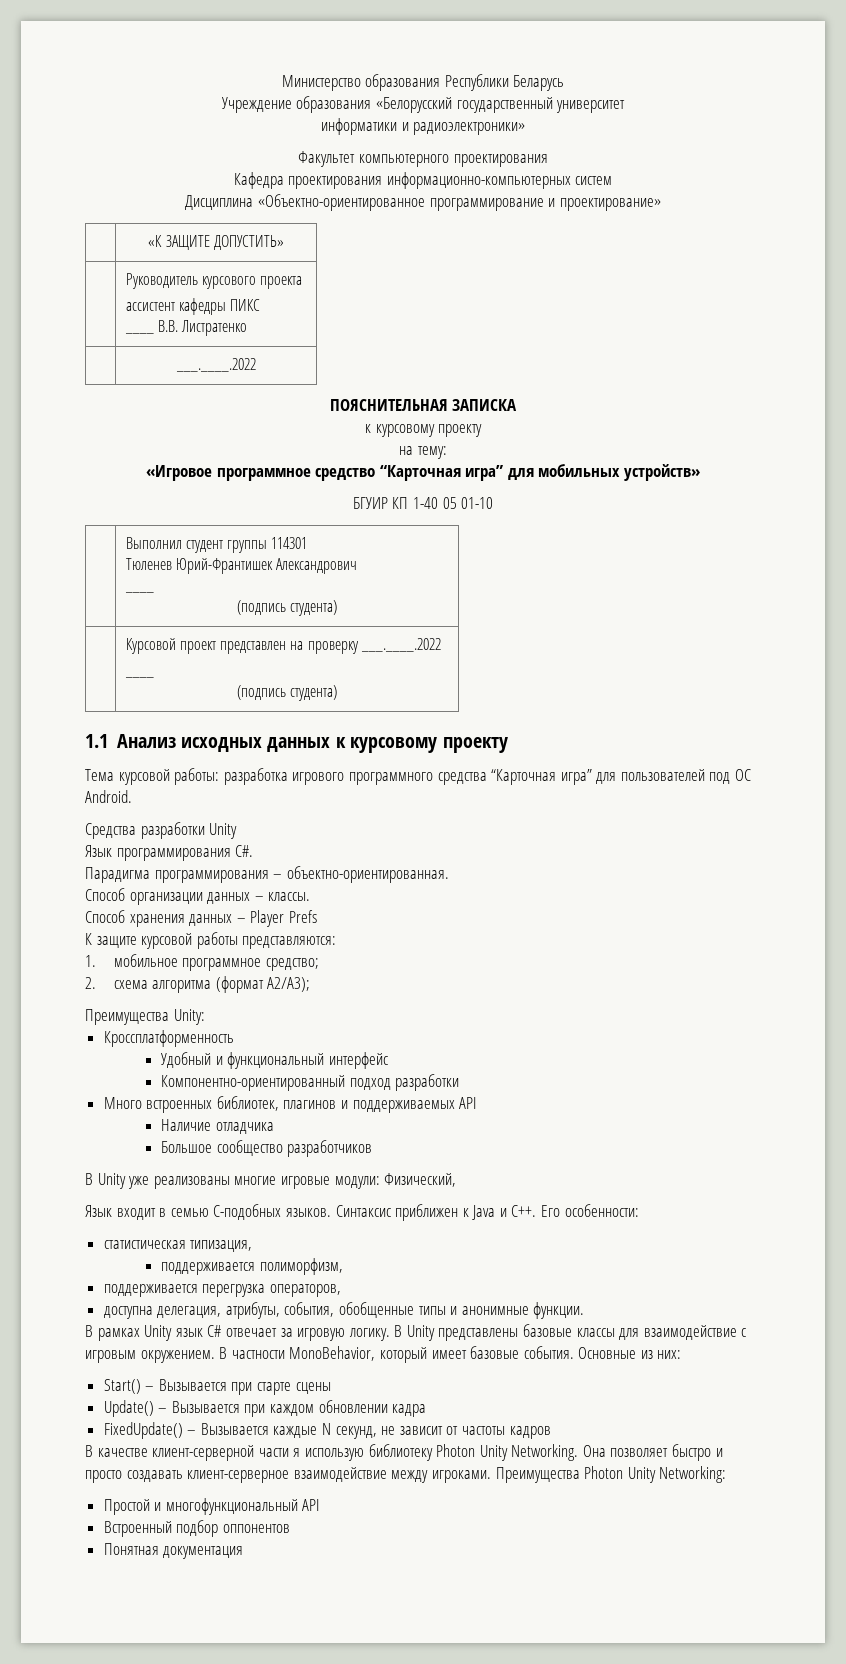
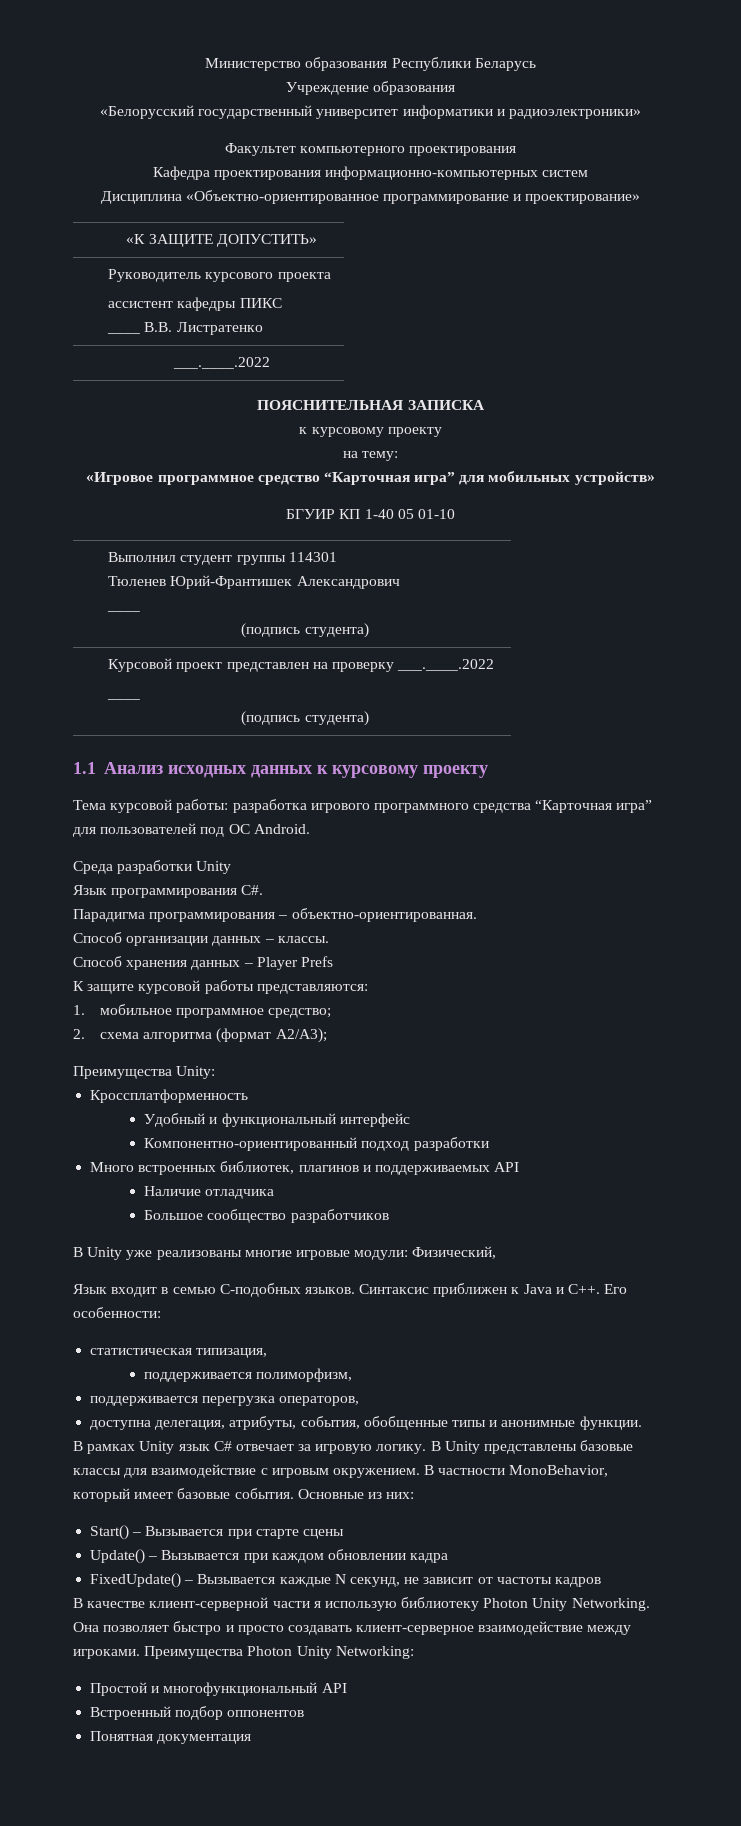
- Учреждение образования «Белорусский государственный университет
- информатики и радиоэлектроники»
+ Учреждение образования
+ «Белорусский государственный университет информатики и радиоэлектроники»
- Cредства разработки Unity
+ Cреда разработки Unity

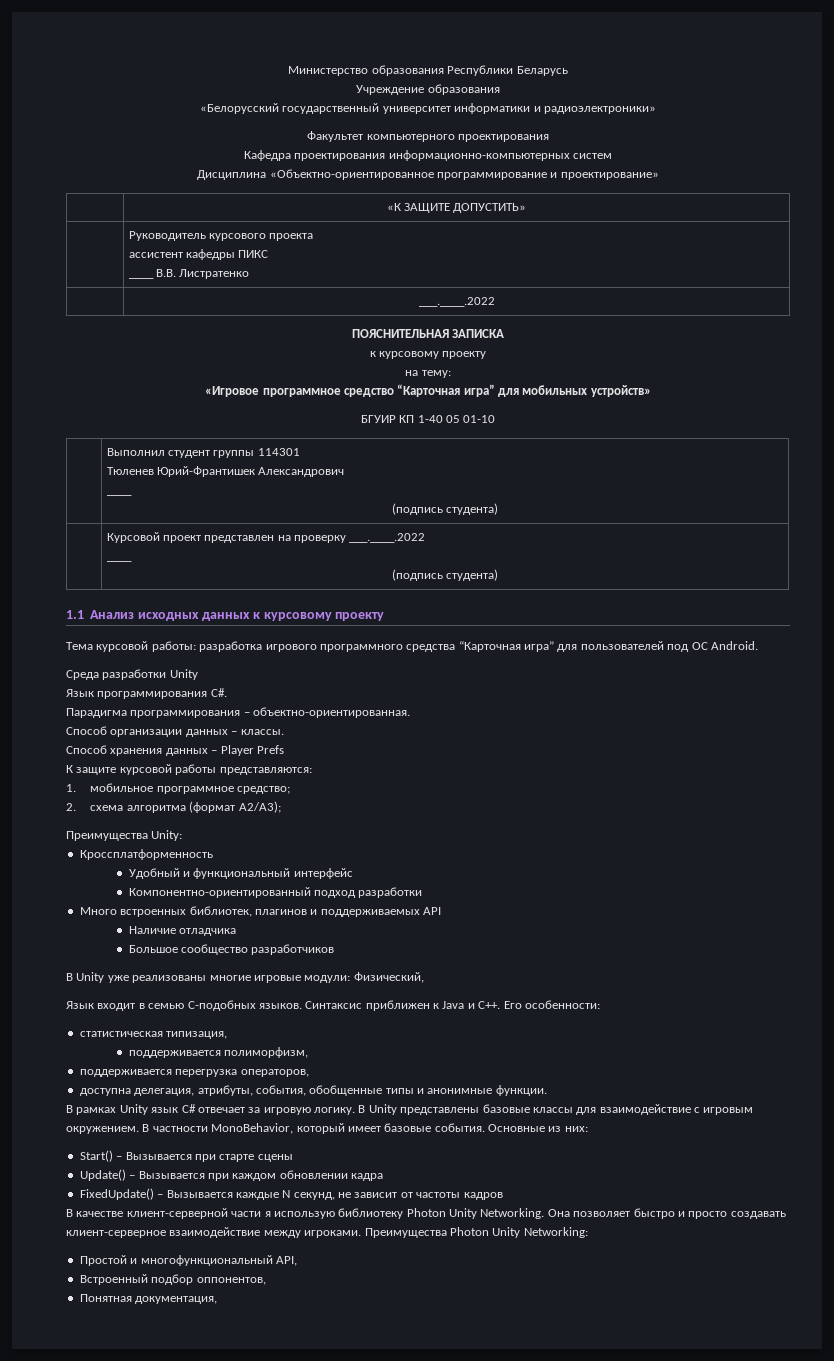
- Простой и многофункциональный API
+ Простой и многофункциональный API,
- Встроенный подбор оппонентов
+ Встроенный подбор оппонентов,
- Понятная документация
+ Понятная документация,

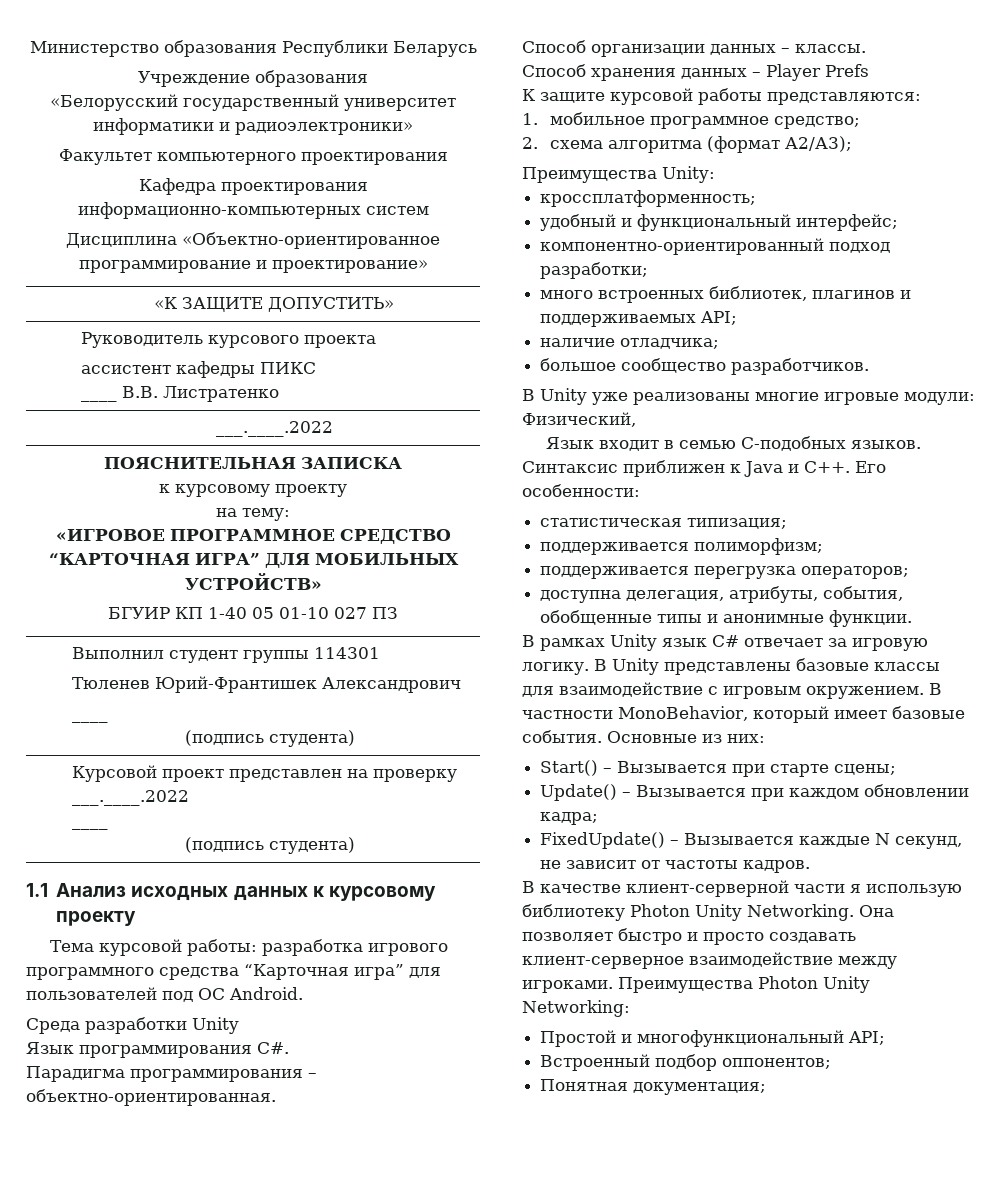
- «Игровое программное средство “Карточная игра” для мобильных устройств»
+ «ИГРОВОЕ ПРОГРАММНОЕ СРЕДСТВО “КАРТОЧНАЯ ИГРА” ДЛЯ МОБИЛЬНЫХ УСТРОЙСТВ»
- БГУИР КП 1-40 05 01-10
+ БГУИР КП 1-40 05 01-10 027 ПЗ
- Кроссплатформенность
- Удобный и функциональный интерфейс
- Компонентно-ориентированный подход разработки
- Много встроенных библиотек, плагинов и поддерживаемых API
- Наличие отладчика
- Большое сообщество разработчиков
+ кроссплатформенность;
+ удобный и функциональный интерфейс;
+ компонентно-ориентированный подход разработки;
+ много встроенных библиотек, плагинов и поддерживаемых API;
+ наличие отладчика;
+ большое сообщество разработчиков.
- статистическая типизация,
- поддерживается полиморфизм,
+ статистическая типизация;
+ поддерживается полиморфизм;
- поддерживается перегрузка операторов,
+ поддерживается перегрузка операторов;
- Start() – Вызывается при старте сцены
+ Start() – Вызывается при старте сцены;
- Update() – Вызывается при каждом обновлении кадра
+ Update() – Вызывается при каждом обновлении кадра;
- FixedUpdate() – Вызывается каждые N секунд, не зависит от частоты кадров
+ FixedUpdate() – Вызывается каждые N секунд, не зависит от частоты кадров.
- Простой и многофункциональный API,
+ Простой и многофункциональный API;
- Встроенный подбор оппонентов,
+ Встроенный подбор оппонентов;
- Понятная документация,
+ Понятная документация;

